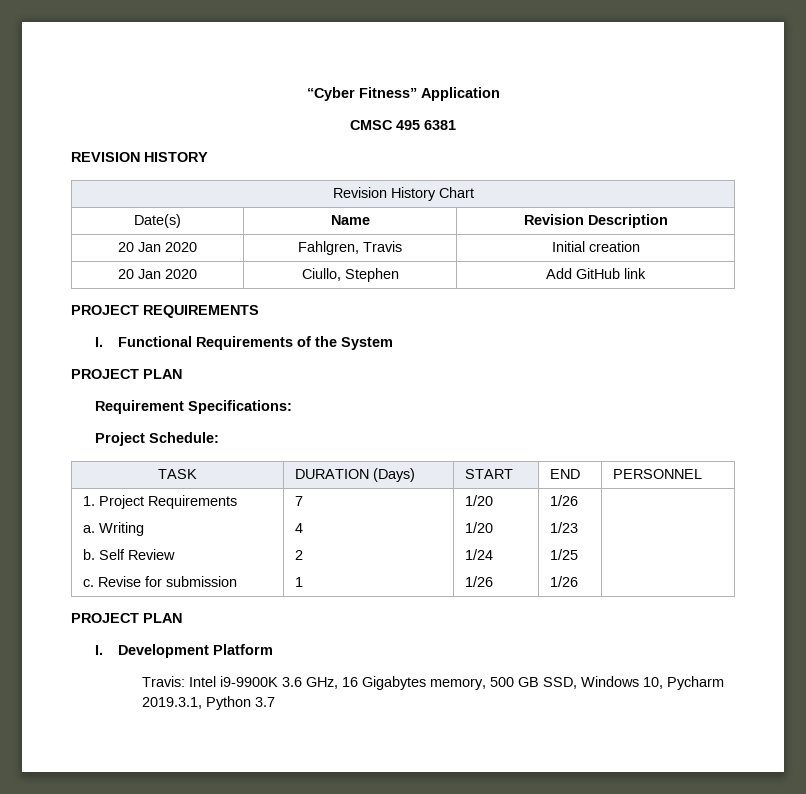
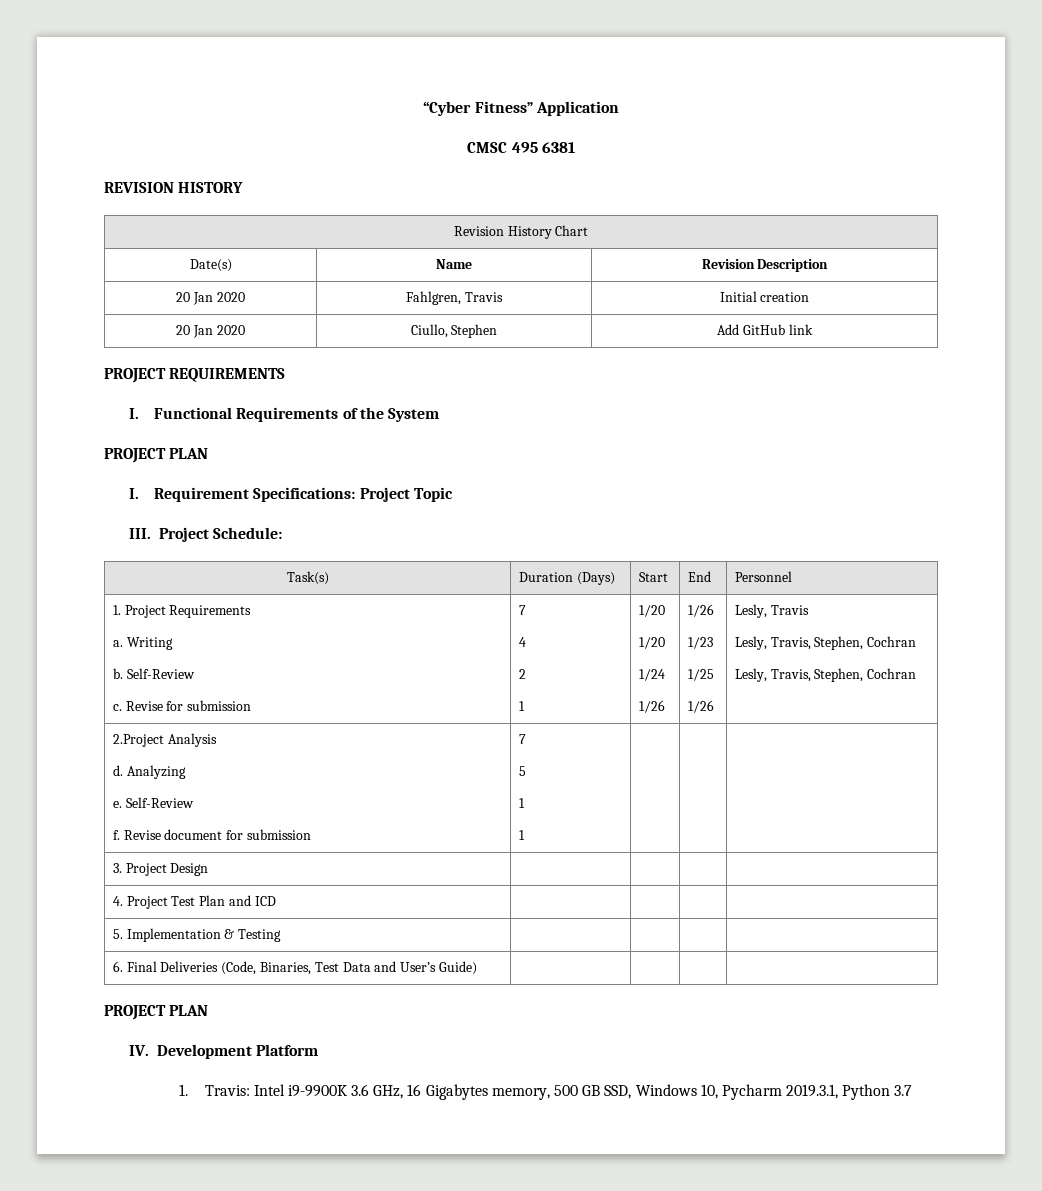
- Requirement Specifications:
- Project Schedule:
+ I. Requirement Specifications: Project Topic
+ III. Project Schedule:
- TASK | DURATION (Days) | START | END | PERSONNEL
+ Task(s) | Duration (Days) | Start | End | Personnel
  1. Project Requirements
  a. Writing
- b. Self Review
+ b. Self-Review
  c. Revise for submission | 7
  4
  2
  1 | 1/20
  1/20
  1/24
  1/26 | 1/26
  1/23
  1/25
- 1/26 |
+ 1/26 | Lesly, Travis
+ Lesly, Travis, Stephen, Cochran
+ Lesly, Travis, Stephen, Cochran
+ 2.Project Analysis
+ d. Analyzing
+ e. Self-Review
+ f. Revise document for submission | 7
+ 5
+ 1
+ 1 | | |
+ 3. Project Design | | | |
+ 4. Project Test Plan and ICD | | | |
+ 5. Implementation & Testing | | | |
+ 6. Final Deliveries (Code, Binaries, Test Data and User’s Guide) | | | |
  PROJECT PLAN
- I. Development Platform
+ IV. Development Platform
- Travis: Intel i9-9900K 3.6 GHz, 16 Gigabytes memory, 500 GB SSD, Windows 10, Pycharm 2019.3.1, Python 3.7
+ 1. Travis: Intel i9-9900K 3.6 GHz, 16 Gigabytes memory, 500 GB SSD, Windows 10, Pycharm 2019.3.1, Python 3.7

